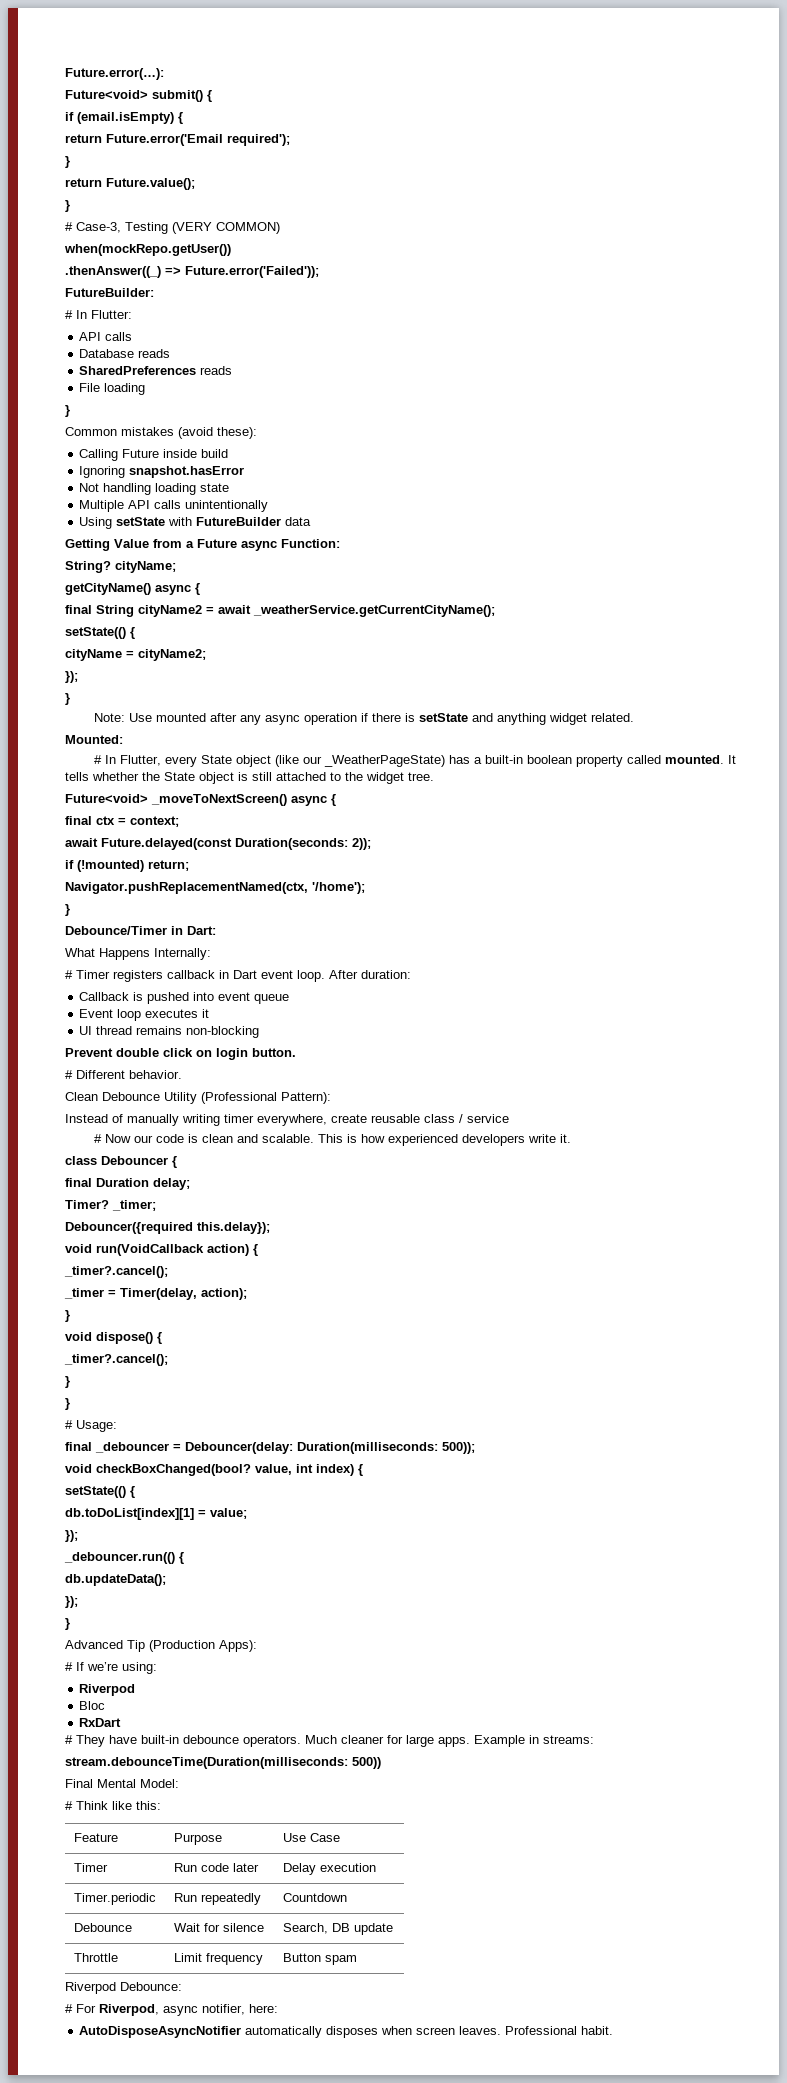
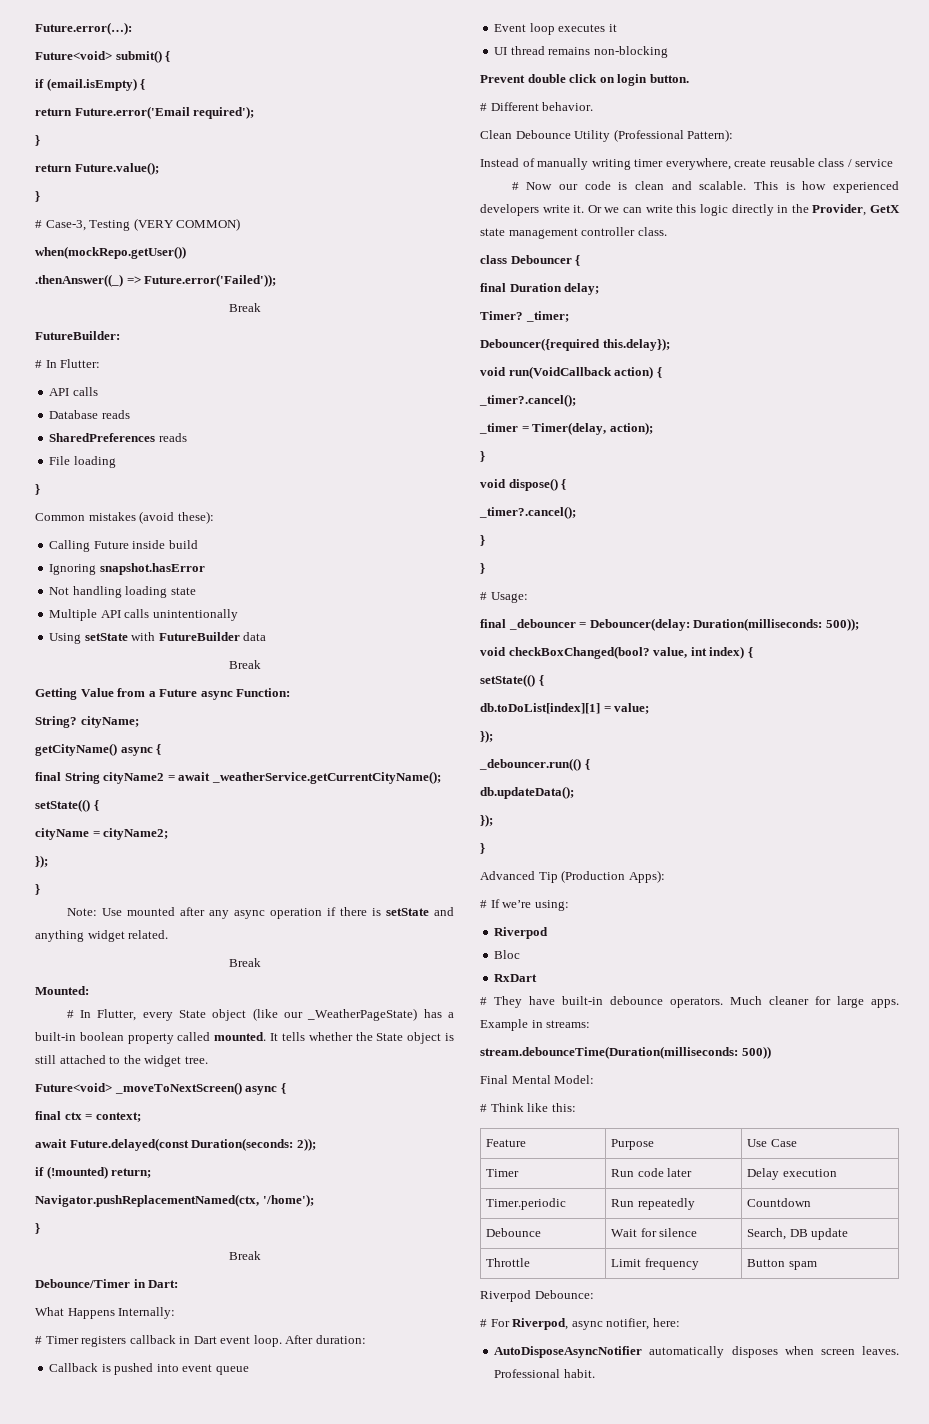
  .thenAnswer((_) => Future.error('Failed'));
+ Break
  Using setState with FutureBuilder data
+ Break
  Note: Use mounted after any async operation if there is setState and anything widget related.
+ Break
  Navigator.pushReplacementNamed(ctx, '/home');
  }
+ Break
+ Or we can write this logic directly in the Provider, GetX state management controller class.

